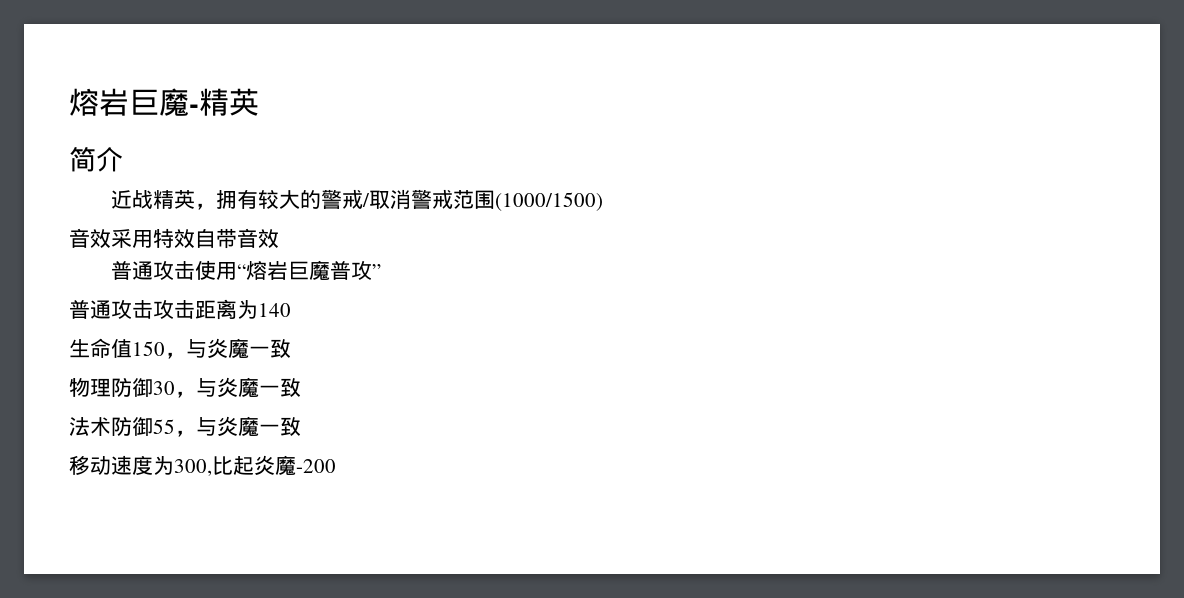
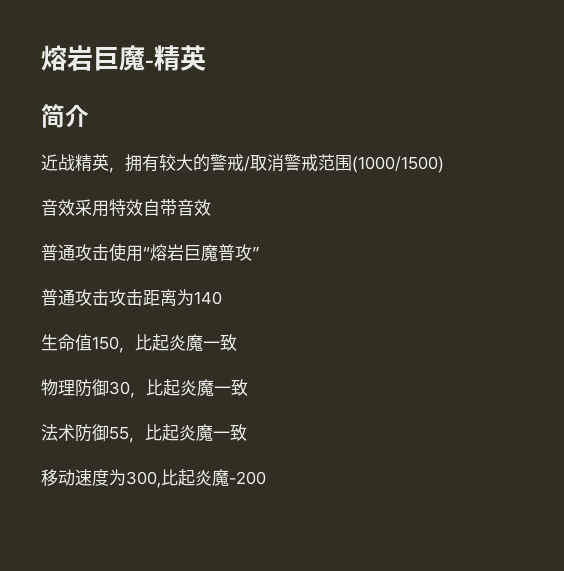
- 生命值150，与炎魔一致
+ 生命值150，比起炎魔一致
- 物理防御30，与炎魔一致
+ 物理防御30，比起炎魔一致
- 法术防御55，与炎魔一致
+ 法术防御55，比起炎魔一致

